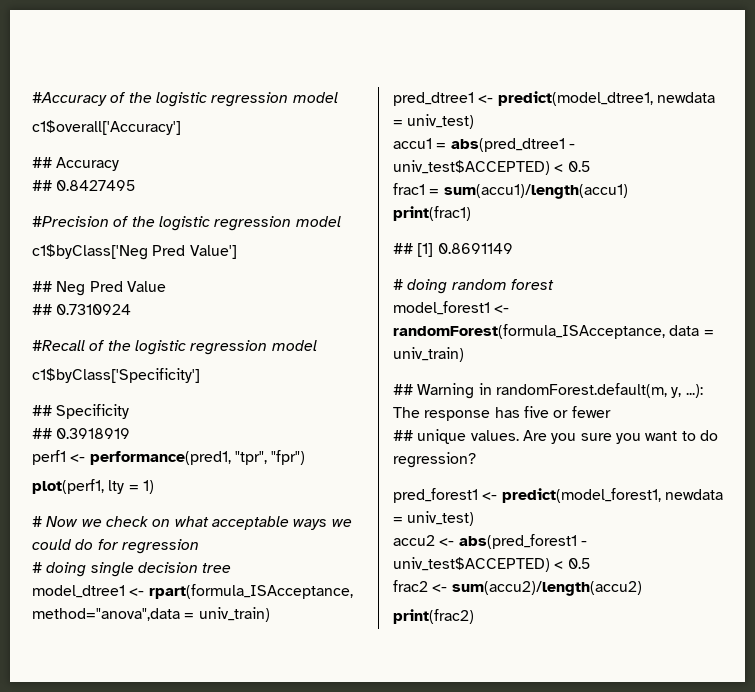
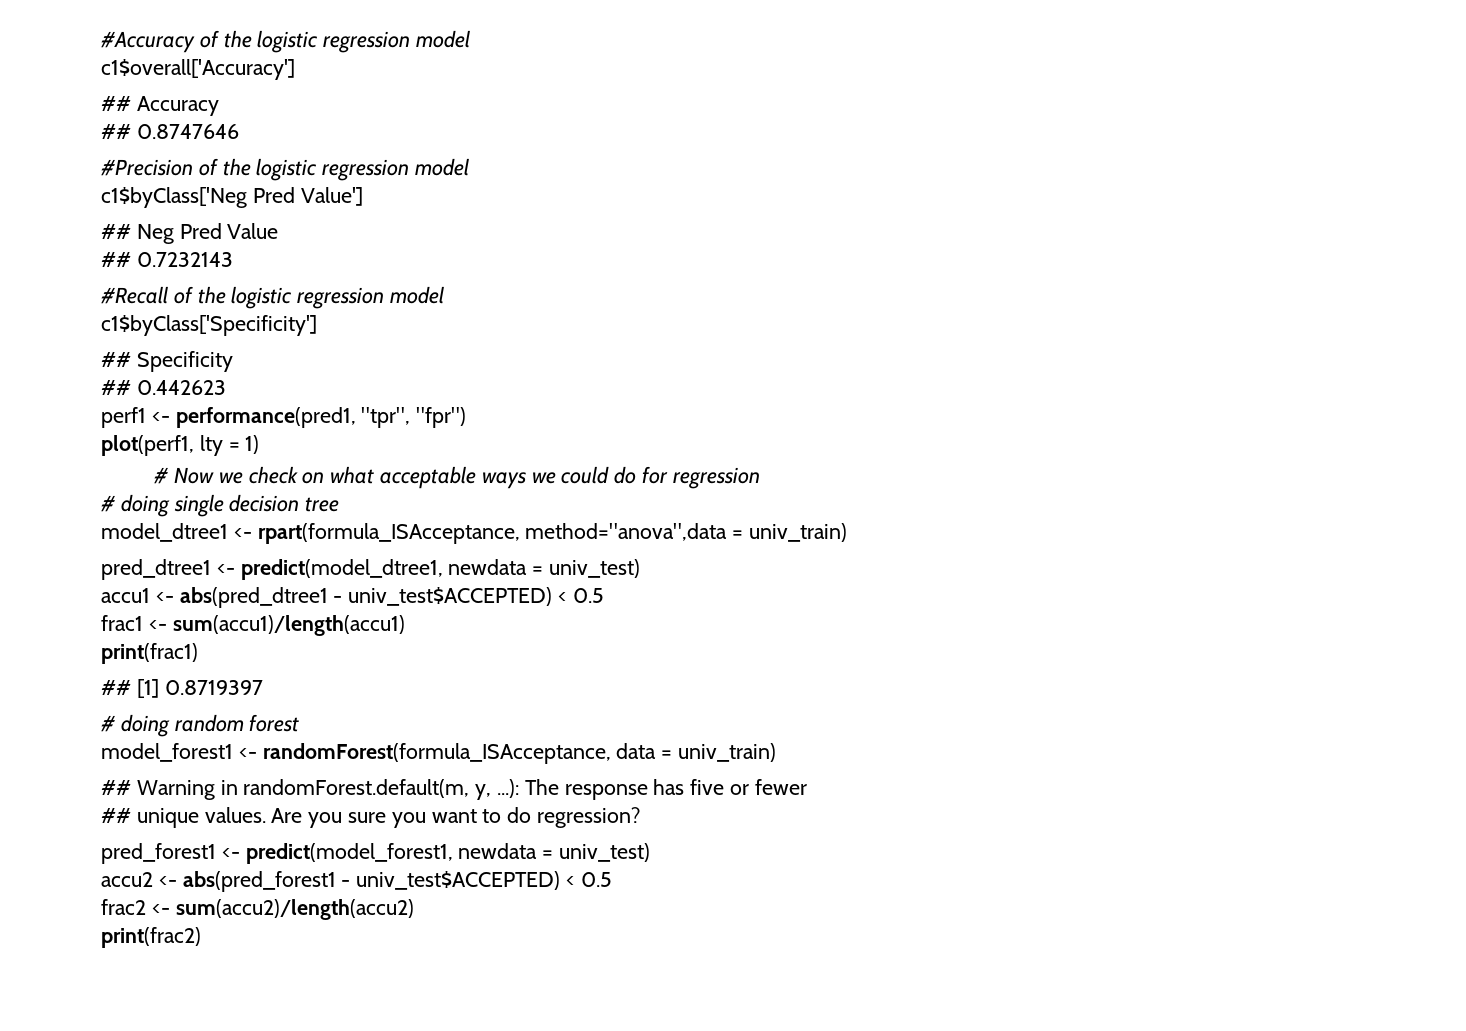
- ## 0.8427495
+ ## 0.8747646
- ## 0.7310924
+ ## 0.7232143
- ## 0.3918919
+ ## 0.442623
- accu1 = abs(pred_dtree1 - univ_test$ACCEPTED) < 0.5
+ accu1 <- abs(pred_dtree1 - univ_test$ACCEPTED) < 0.5
- frac1 = sum(accu1)/length(accu1)
+ frac1 <- sum(accu1)/length(accu1)
- ## [1] 0.8691149
+ ## [1] 0.8719397

